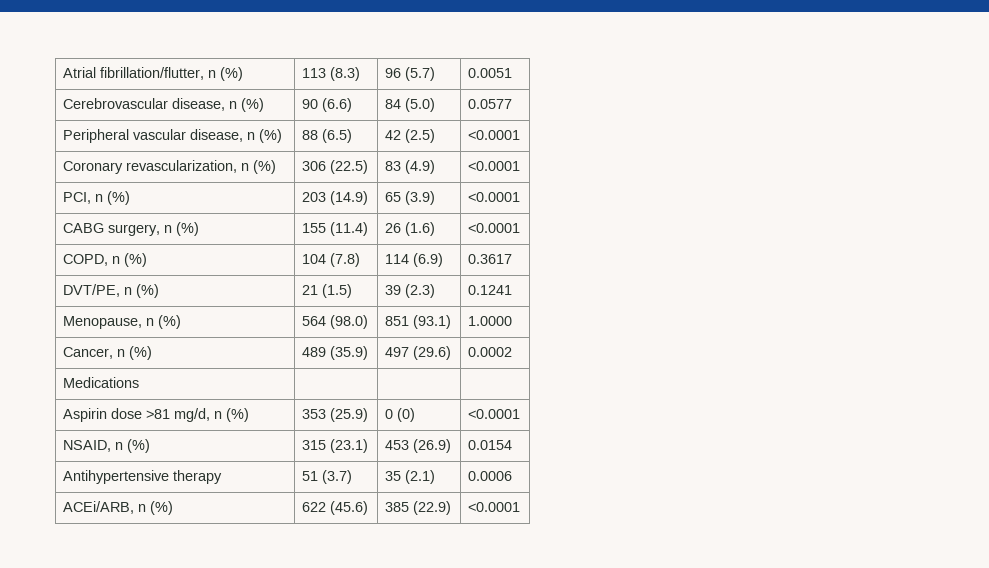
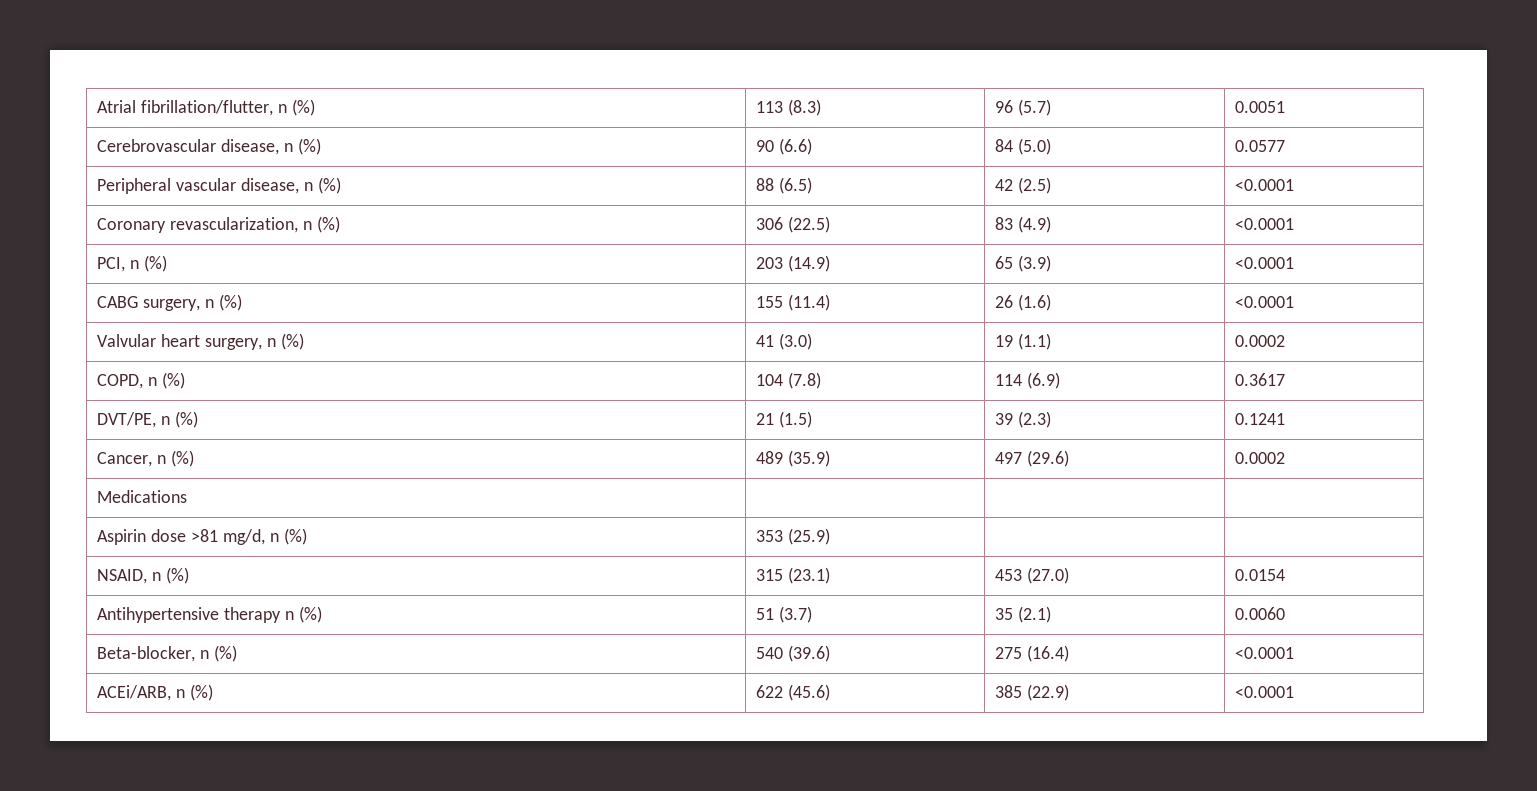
+ Valvular heart surgery, n (%) | 41 (3.0) | 19 (1.1) | 0.0002
- Menopause, n (%) | 564 (98.0) | 851 (93.1) | 1.0000
- Aspirin dose >81 mg/d, n (%) | 353 (25.9) | 0 (0) | <0.0001
+ Aspirin dose >81 mg/d, n (%) | 353 (25.9) | |
- NSAID, n (%) | 315 (23.1) | 453 (26.9) | 0.0154
+ NSAID, n (%) | 315 (23.1) | 453 (27.0) | 0.0154
- Antihypertensive therapy | 51 (3.7) | 35 (2.1) | 0.0006
+ Antihypertensive therapy n (%) | 51 (3.7) | 35 (2.1) | 0.0060
+ Beta-blocker, n (%) | 540 (39.6) | 275 (16.4) | <0.0001

